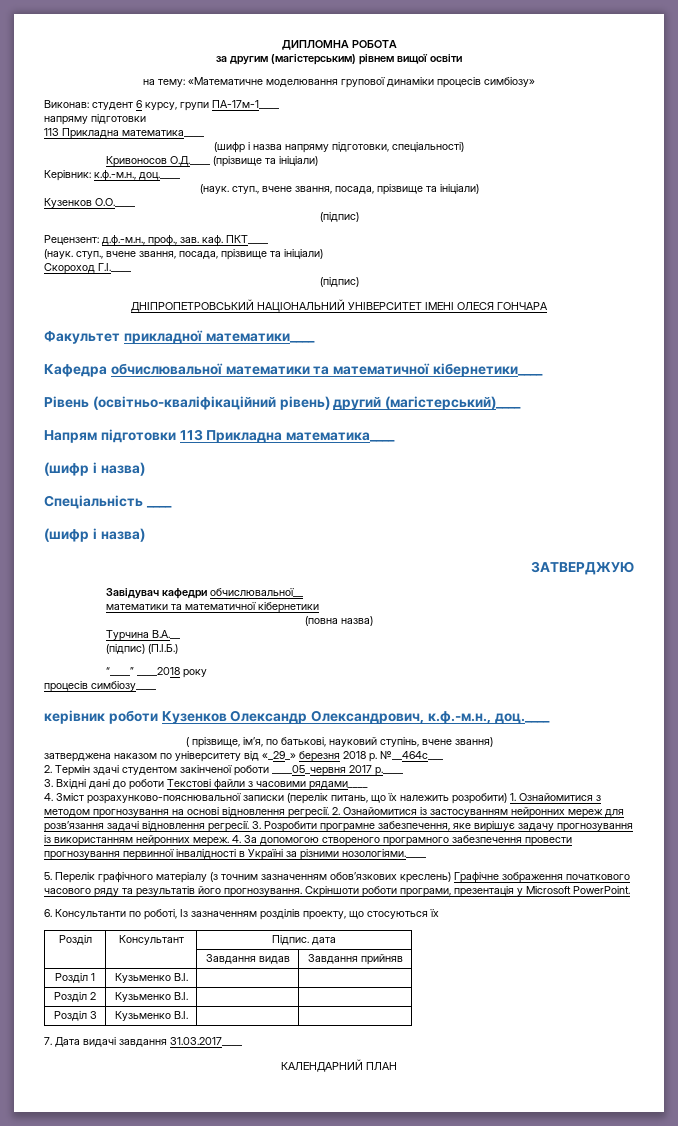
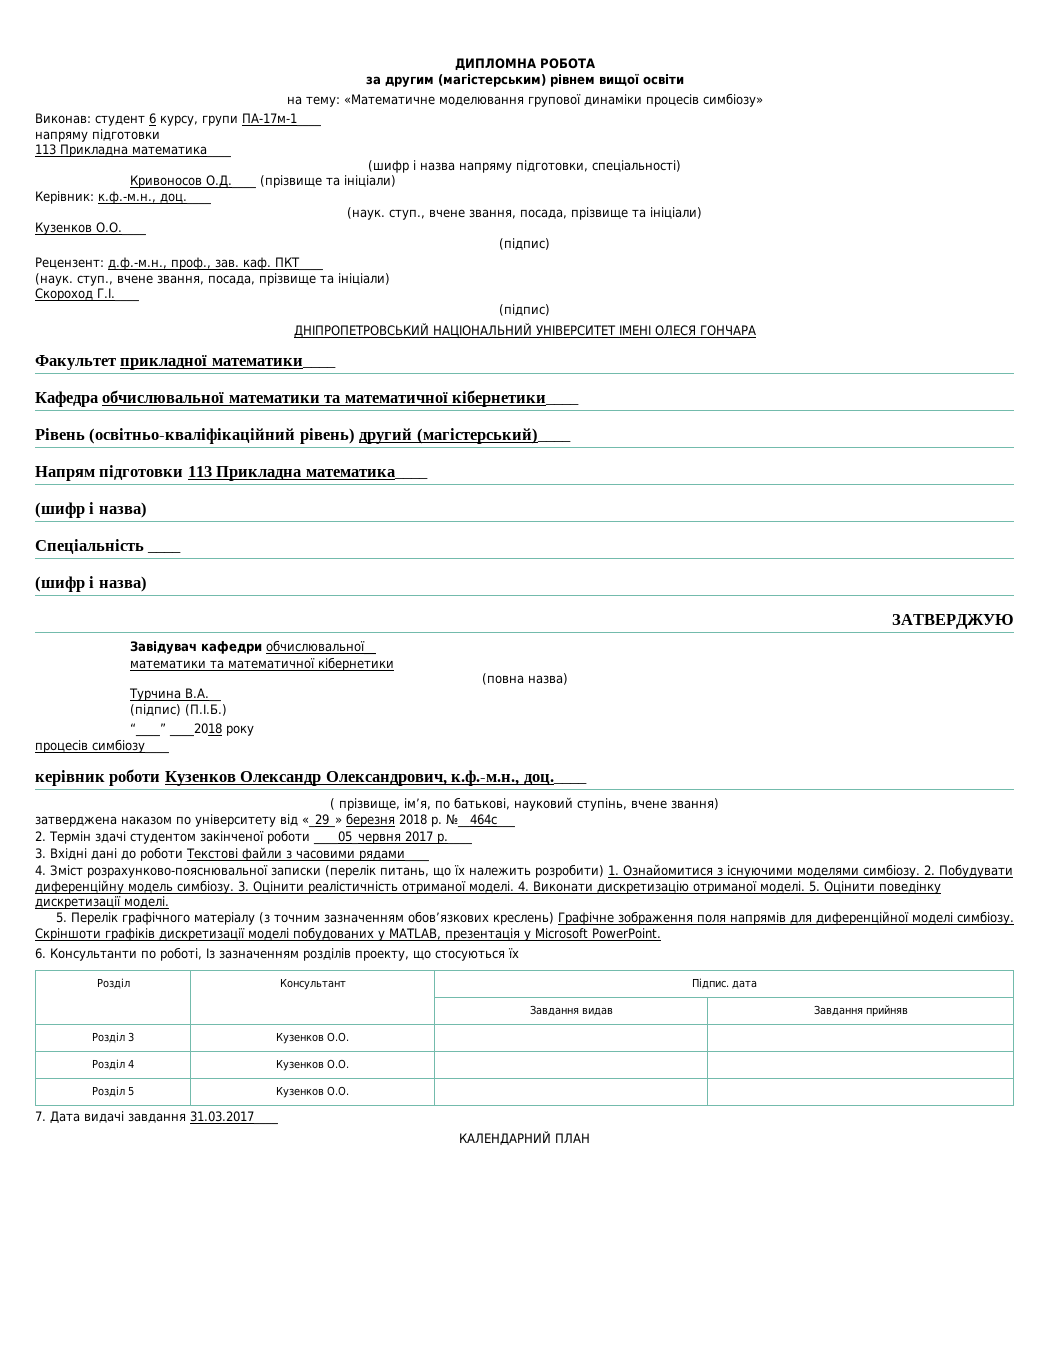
- 4. Зміст розрахунково-пояснювальної записки (перелік питань, що їх належить розробити) 1. Ознайомитися з методом прогнозування на основі відновлення регресії. 2. Ознайомитися із застосуванням нейронних мереж для розв’язання задачі відновлення регресії. 3. Розробити програмне забезпечення, яке вирішує задачу прогнозування із використанням нейронних мереж. 4. За допомогою створеного програмного забезпечення провести прогнозування первинної інвалідності в Україні за різними нозологіями.____
+ 4. Зміст розрахунково-пояснювальної записки (перелік питань, що їх належить розробити) 1. Ознайомитися з існуючими моделями симбіозу. 2. Побудувати диференційну модель симбіозу. 3. Оцінити реалістичність отриманої моделі. 4. Виконати дискретизацію отриманої моделі. 5. Оцінити поведінку дискретизації моделі.
- 5. Перелік графічного матеріалу (з точним зазначенням обов’язкових креслень) Графічне зображення початкового часового ряду та результатів його прогнозування. Скріншоти роботи програми, презентація у Microsoft PowerPoint.
+ 5. Перелік графічного матеріалу (з точним зазначенням обов’язкових креслень) Графічне зображення поля напрямів для диференційної моделі симбіозу. Скріншоти графіків дискретизації моделі побудованих у MATLAB, презентація у Microsoft PowerPoint.
- Розділ 1 | Кузьменко В.І. | |
- Розділ 2 | Кузьменко В.І. | |
- Розділ 3 | Кузьменко В.І. | |
+ Розділ 3 | Кузенков О.О. | |
+ Розділ 4 | Кузенков О.О. | |
+ Розділ 5 | Кузенков О.О. | |

